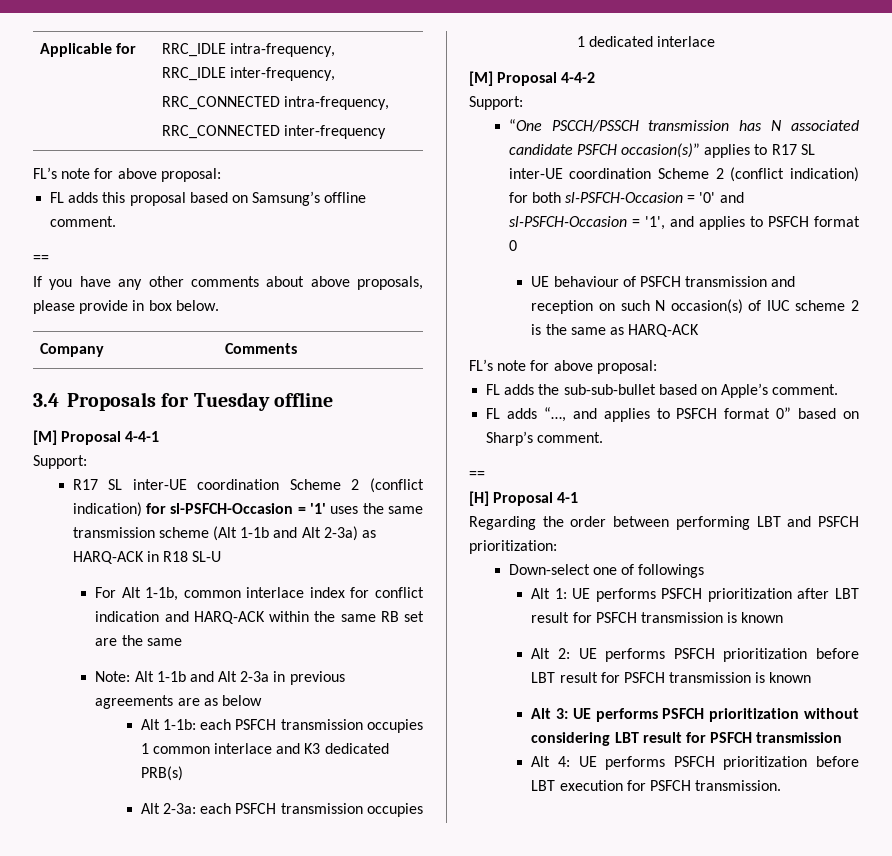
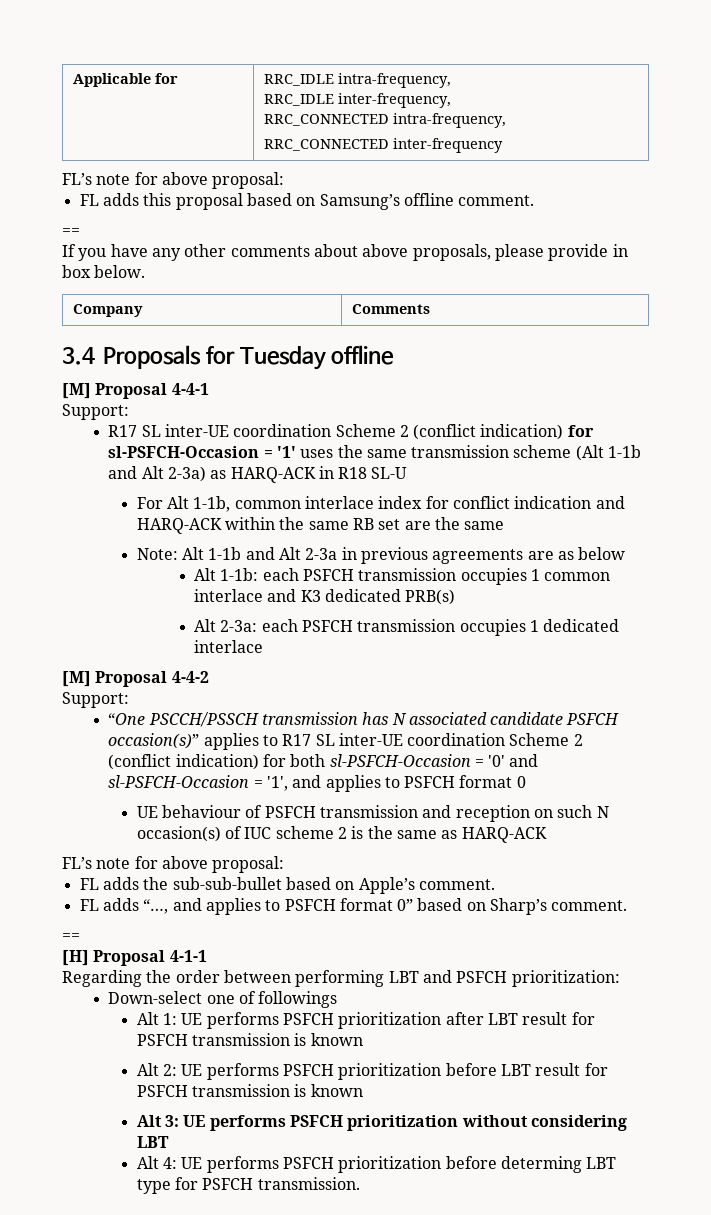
- [H] Proposal 4-1
+ [H] Proposal 4-1-1
- Alt 3: UE performs PSFCH prioritization without considering LBT result for PSFCH transmission
+ Alt 3: UE performs PSFCH prioritization without considering LBT
- Alt 4: UE performs PSFCH prioritization before LBT execution for PSFCH transmission.
+ Alt 4: UE performs PSFCH prioritization before determing LBT type for PSFCH transmission.

